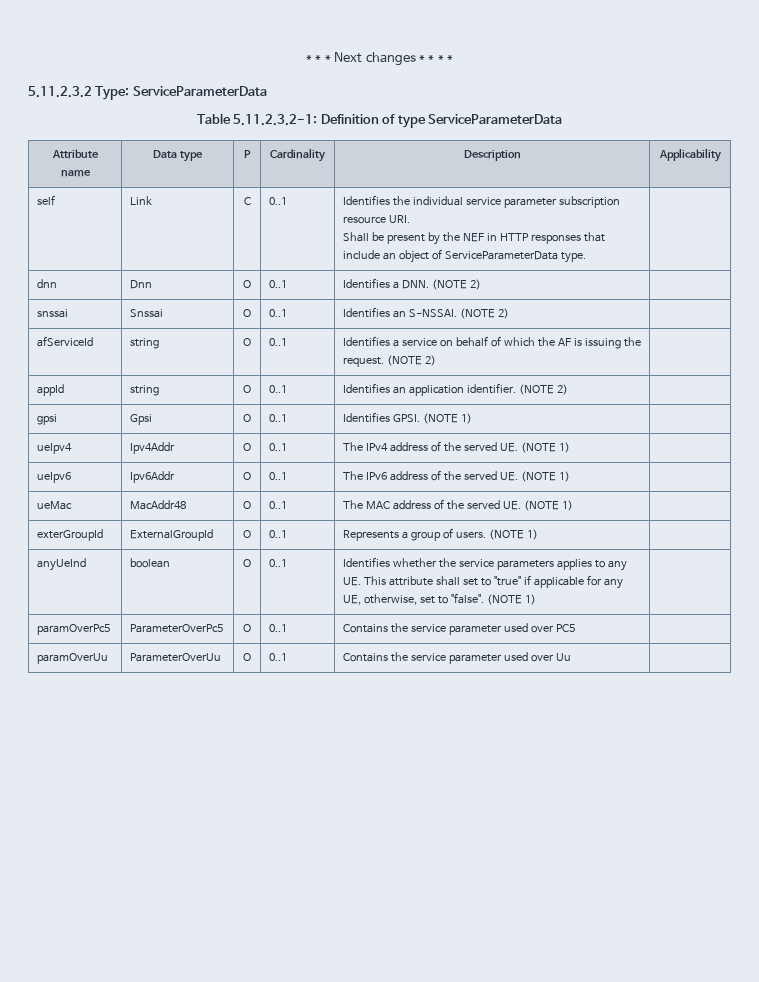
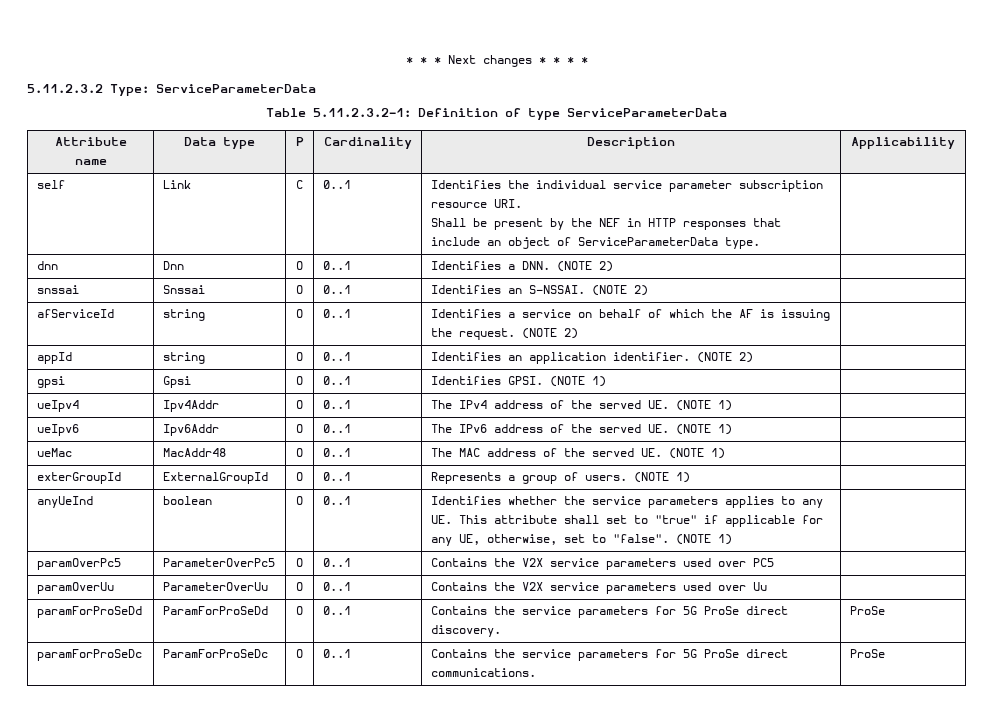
- paramOverPc5 | ParameterOverPc5 | O | 0..1 | Contains the service parameter used over PC5 |
+ paramOverPc5 | ParameterOverPc5 | O | 0..1 | Contains the V2X service parameters used over PC5 |
- paramOverUu | ParameterOverUu | O | 0..1 | Contains the service parameter used over Uu |
+ paramOverUu | ParameterOverUu | O | 0..1 | Contains the V2X service parameters used over Uu |
+ paramForProSeDd | ParamForProSeDd | O | 0..1 | Contains the service parameters for 5G ProSe direct discovery. | ProSe
+ paramForProSeDc | ParamForProSeDc | O | 0..1 | Contains the service parameters for 5G ProSe direct communications. | ProSe

